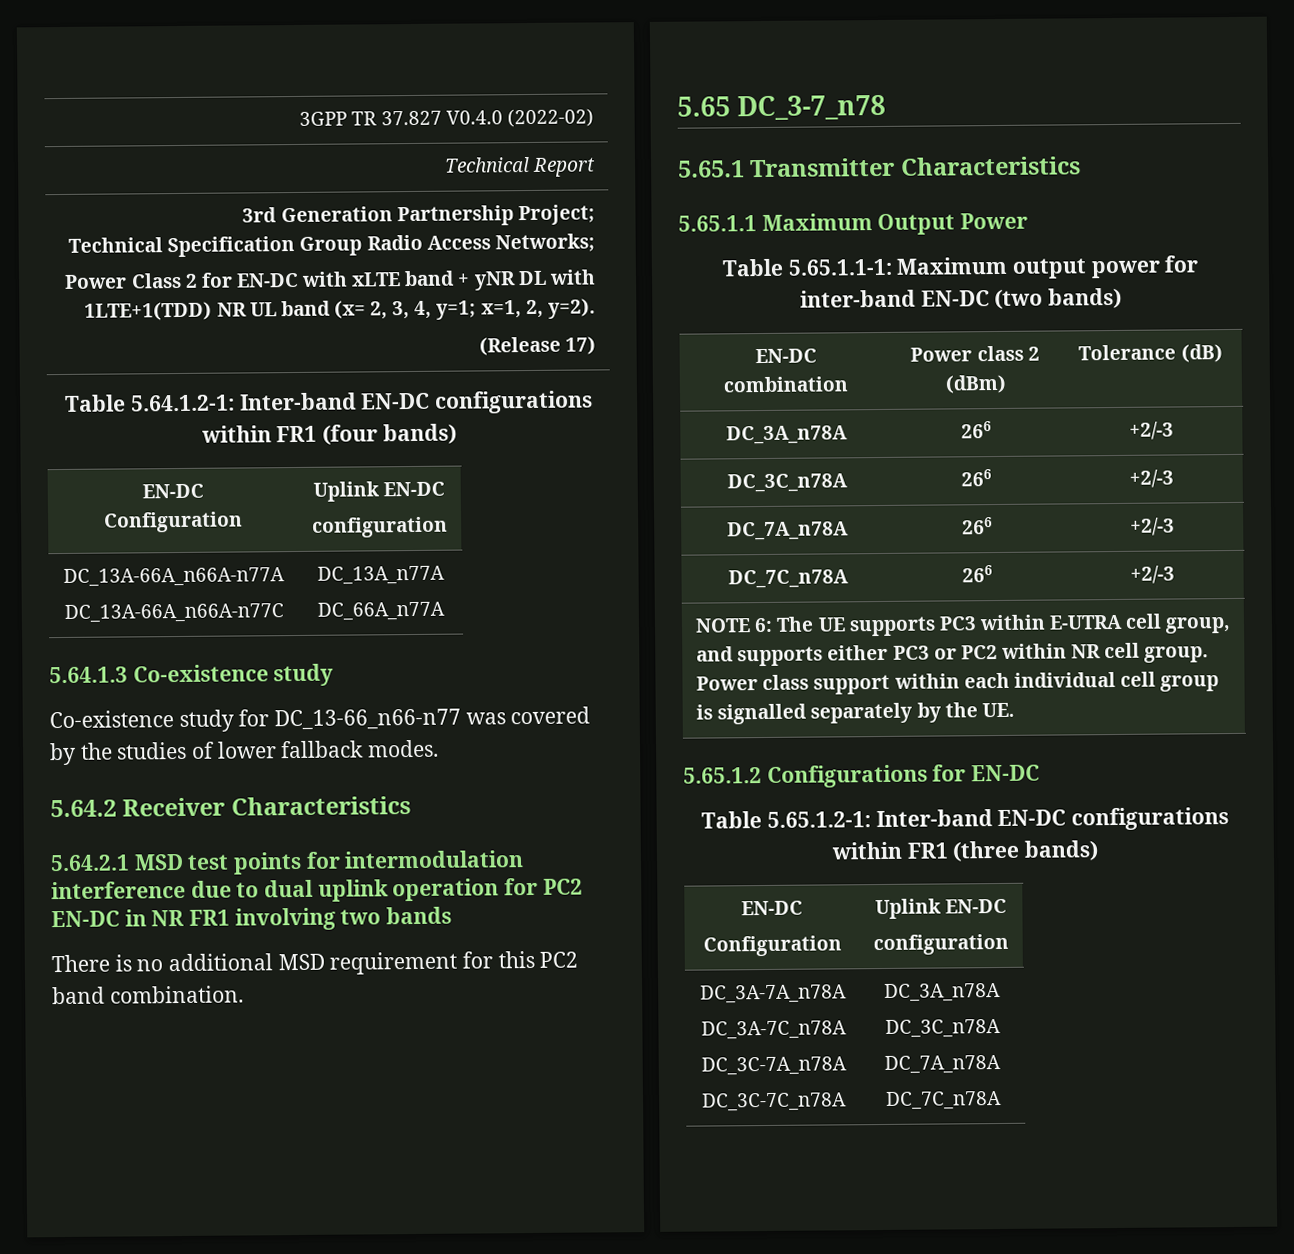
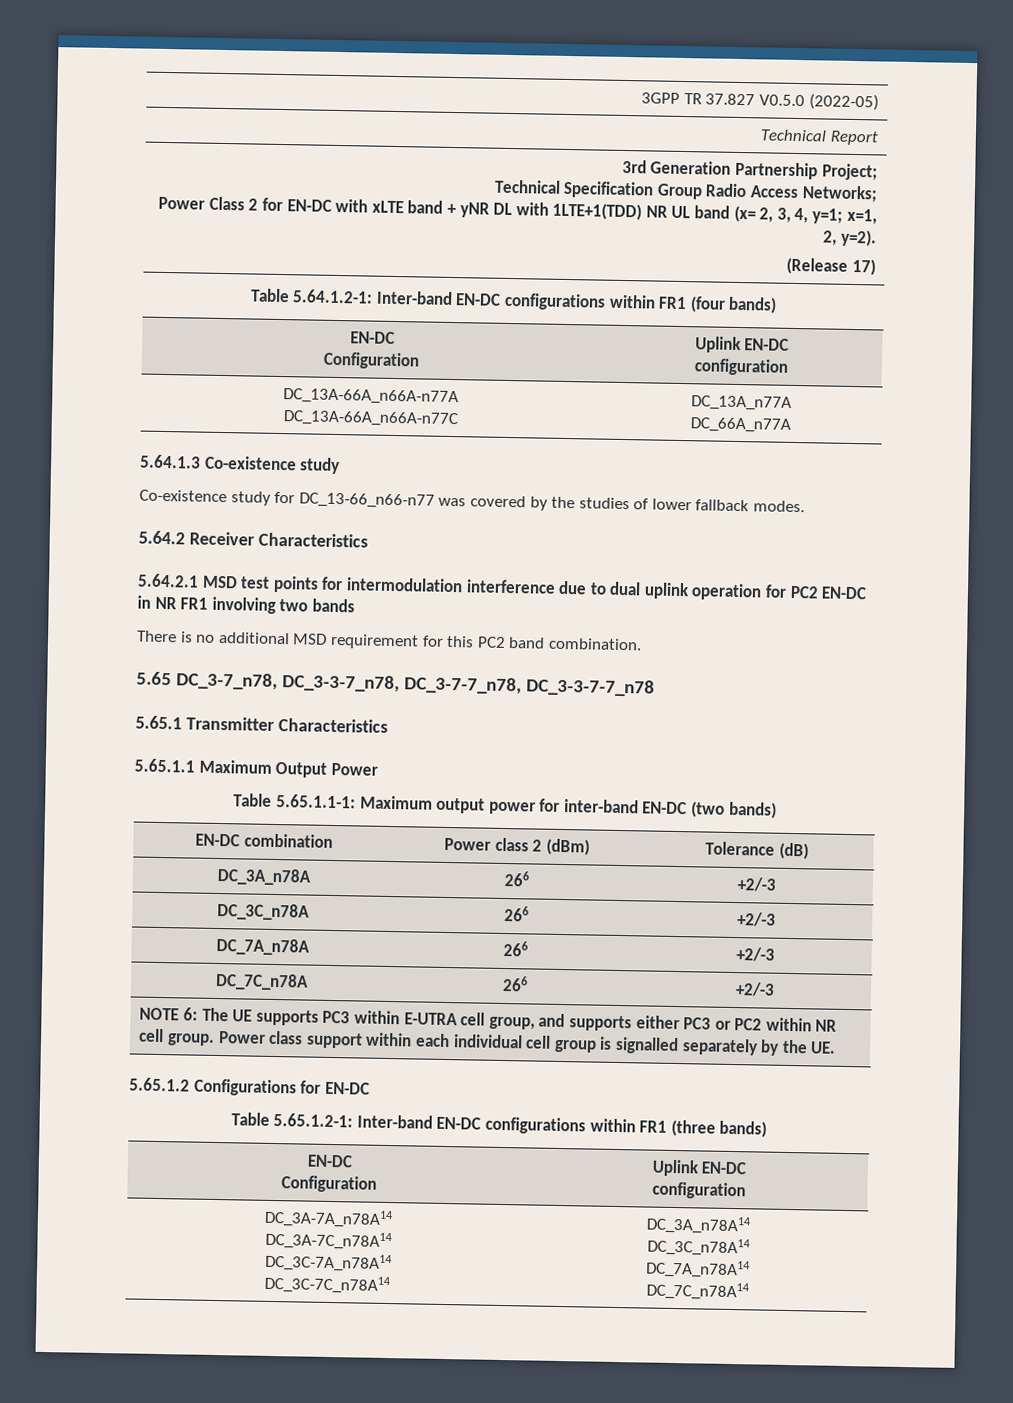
- 3GPP TR 37.827 V0.4.0 (2022-02)
+ 3GPP TR 37.827 V0.5.0 (2022-05)
- 5.65 DC_3-7_n78
+ 5.65 DC_3-7_n78, DC_3-3-7_n78, DC_3-7-7_n78, DC_3-3-7-7_n78
- DC_3A-7A_n78A
- DC_3A-7C_n78A
- DC_3C-7A_n78A
- DC_3C-7C_n78A | DC_3A_n78A
- DC_3C_n78A
- DC_7A_n78A
- DC_7C_n78A
+ DC_3A-7A_n78A14
+ DC_3A-7C_n78A14
+ DC_3C-7A_n78A14
+ DC_3C-7C_n78A14 | DC_3A_n78A14
+ DC_3C_n78A14
+ DC_7A_n78A14
+ DC_7C_n78A14

